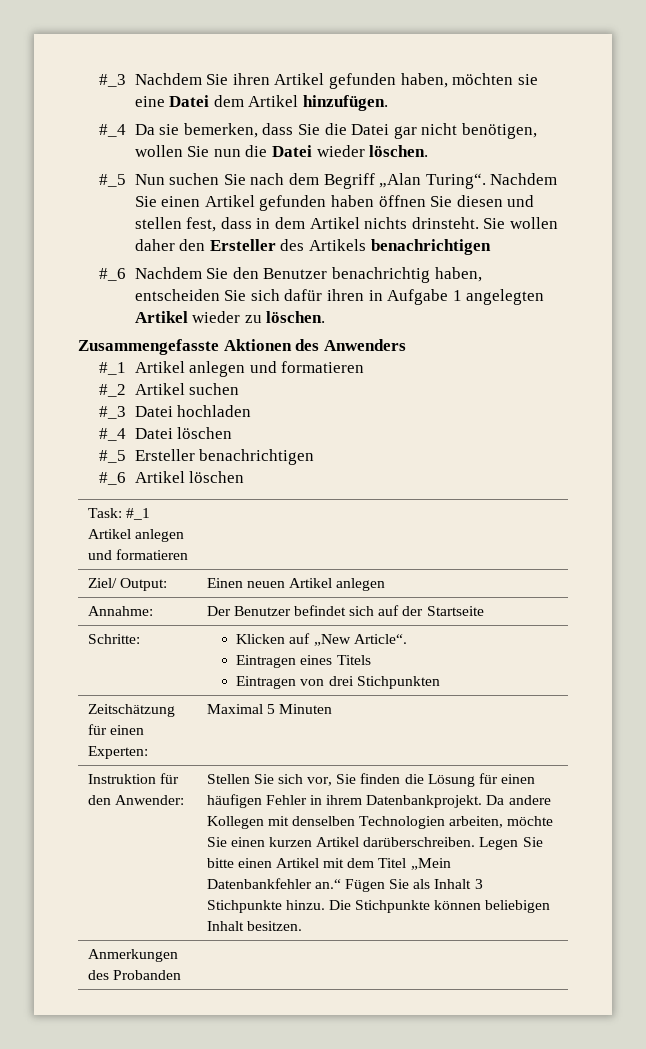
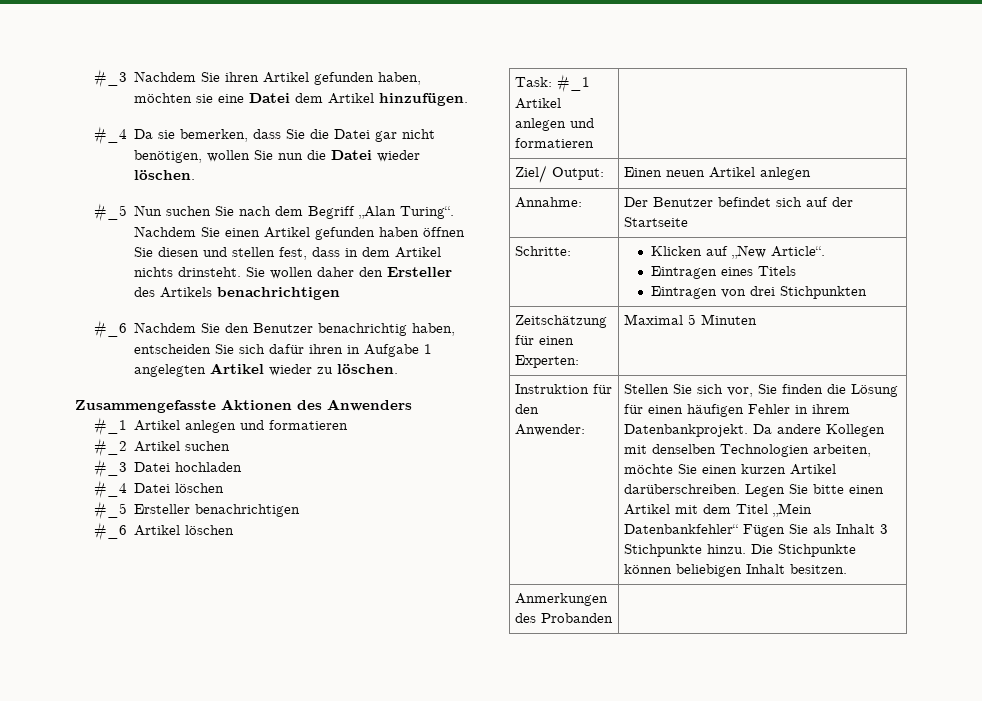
- Legen Sie bitte einen Artikel mit dem Titel „Mein Datenbankfehler an.“ Fügen Sie als Inhalt 3 Stichpunkte hinzu.
+ Legen Sie bitte einen Artikel mit dem Titel „Mein Datenbankfehler“ Fügen Sie als Inhalt 3 Stichpunkte hinzu.

